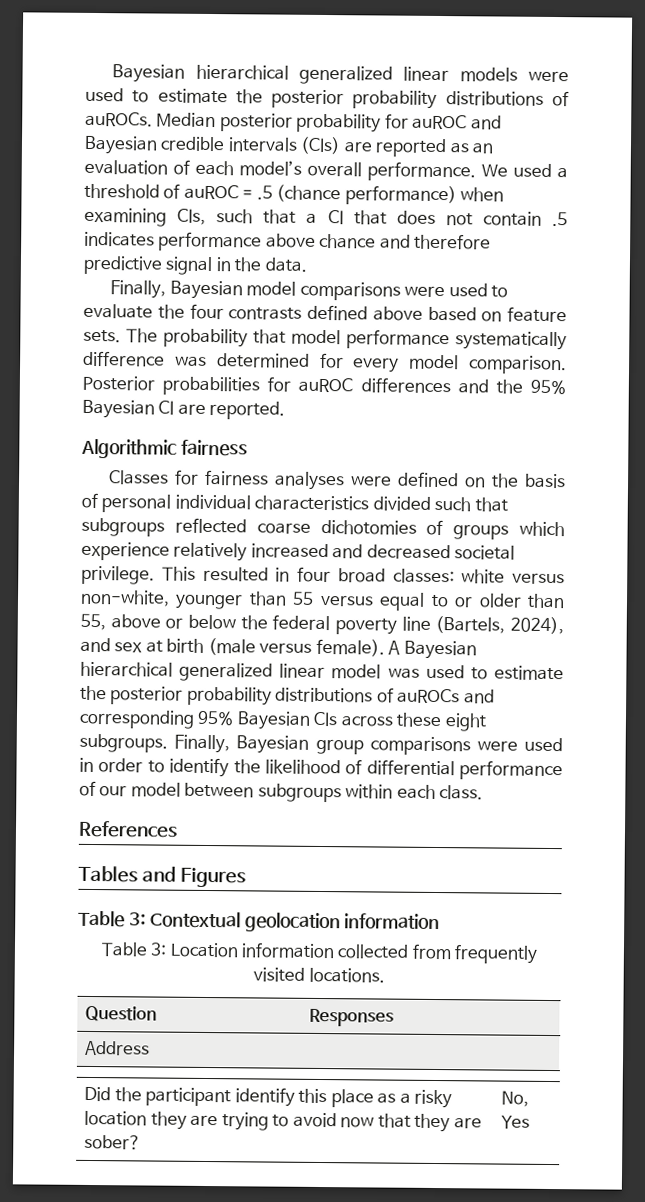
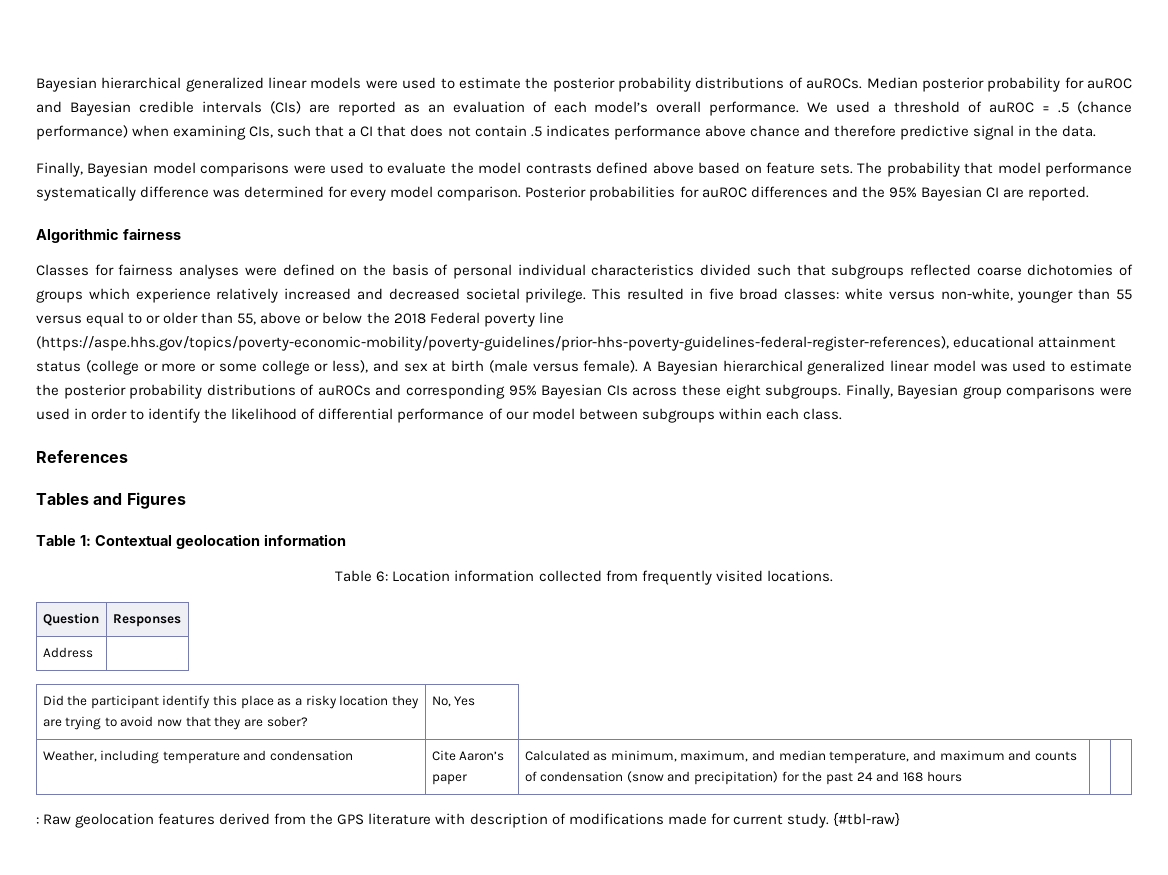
- Finally, Bayesian model comparisons were used to evaluate the four contrasts defined above based on feature sets.
+ Finally, Bayesian model comparisons were used to evaluate the model contrasts defined above based on feature sets.
- This resulted in four broad classes: white versus non-white, younger than 55 versus equal to or older than 55, above or below the federal poverty line (Bartels, 2024), and sex at birth (male versus female).
+ This resulted in five broad classes: white versus non-white, younger than 55 versus equal to or older than 55, above or below the 2018 Federal poverty line (https://aspe.hhs.gov/topics/poverty-economic-mobility/poverty-guidelines/prior-hhs-poverty-guidelines-federal-register-references), educational attainment status (college or more or some college or less), and sex at birth (male versus female).
- Table 3: Contextual geolocation information
+ Table 1: Contextual geolocation information
- Table 3: Location information collected from frequently visited locations.
+ Table 6: Location information collected from frequently visited locations.
+ Weather, including temperature and condensation | Cite Aaron’s paper | Calculated as minimum, maximum, and median temperature, and maximum and counts of condensation (snow and precipitation) for the past 24 and 168 hours | |
+ : Raw geolocation features derived from the GPS literature with description of modifications made for current study. {#tbl-raw}

